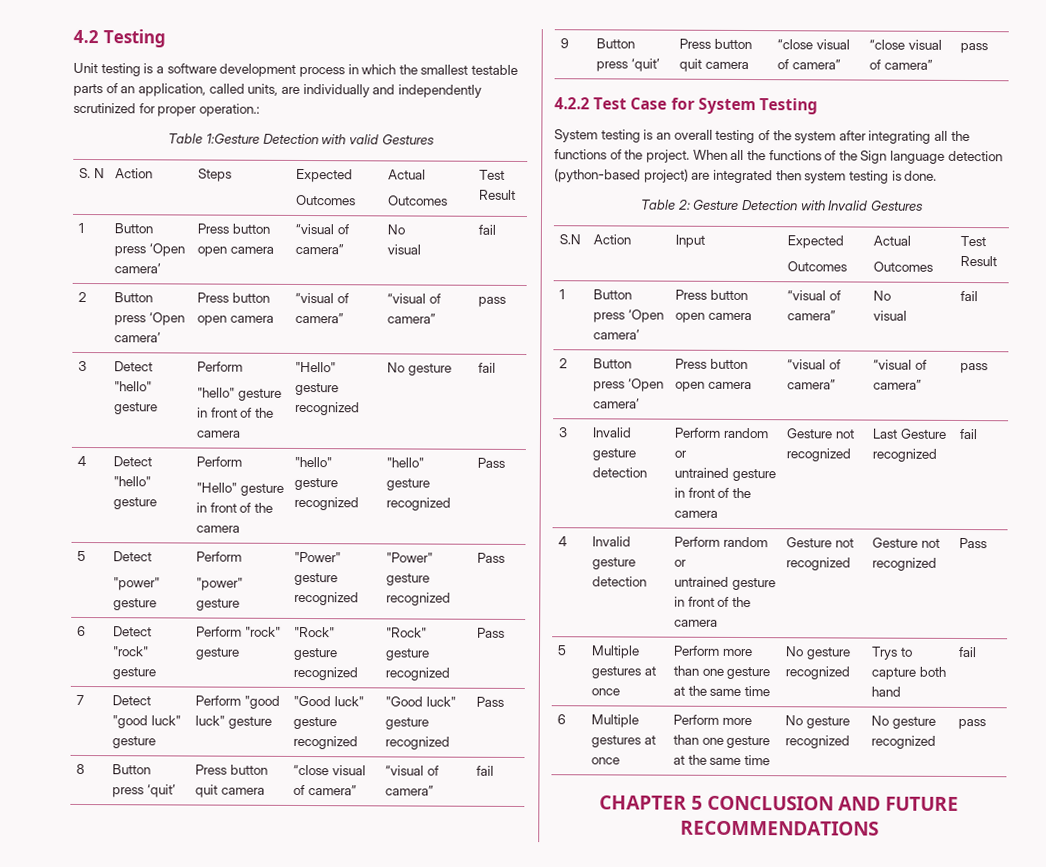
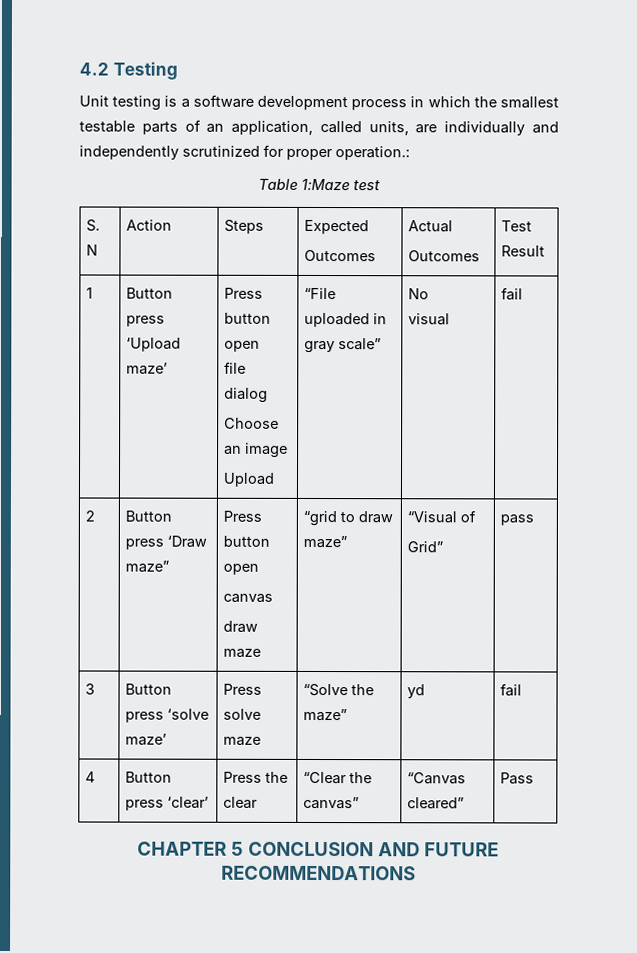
- Table 1:Gesture Detection with valid Gestures
+ Table 1:Maze test
  S. N | Action | Steps | Expected
  Outcomes | Actual
  Outcomes | Test Result
- 1 | Button press ‘Open camera’ | Press button open camera | “visual of camera” | No
+ 1 | Button press ‘Upload maze’ | Press button open
+ file dialog
+ Choose an image
+ Upload | “File uploaded in gray scale” | No
  visual | fail
- 2 | Button press ‘Open camera’ | Press button open camera | “visual of camera” | “visual of camera” | pass
- 3 | Detect "hello" gesture | Perform
- "hello" gesture in front of the camera | "Hello" gesture recognized | No gesture | fail
- 4 | Detect "hello" gesture | Perform
- "Hello" gesture in front of the camera | "hello" gesture recognized | "hello" gesture recognized | Pass
- 5 | Detect
- "power" gesture | Perform
- "power" gesture | "Power" gesture recognized | "Power" gesture recognized | Pass
- 6 | Detect "rock" gesture | Perform "rock" gesture | "Rock" gesture recognized | "Rock" gesture recognized | Pass
- 7 | Detect "good luck" gesture | Perform "good luck" gesture | "Good luck" gesture recognized | "Good luck" gesture recognized | Pass
- 8 | Button press ‘quit’ | Press button quit camera | “close visual of camera” | “visual of camera” | fail
- 9 | Button press ‘quit’ | Press button quit camera | “close visual of camera” | “close visual of camera” | pass
- 4.2.2 Test Case for System Testing
- System testing is an overall testing of the system after integrating all the functions of the project. When all the functions of the Sign language detection (python-based project) are integrated then system testing is done.
- Table 2: Gesture Detection with Invalid Gestures
- S.N | Action | Input | Expected
- Outcomes | Actual
- Outcomes | Test Result
- 1 | Button press ‘Open camera’ | Press button open camera | “visual of camera” | No
- visual | fail
- 2 | Button press ‘Open camera’ | Press button open camera | “visual of camera” | “visual of camera” | pass
- 3 | Invalid gesture detection | Perform random or
- untrained gesture in front of the camera | Gesture not recognized | Last Gesture recognized | fail
- 4 | Invalid gesture detection | Perform random or
- untrained gesture in front of the camera | Gesture not recognized | Gesture not recognized | Pass
- 5 | Multiple gestures at once | Perform more than one gesture at the same time | No gesture recognized | Trys to capture both hand | fail
- 6 | Multiple gestures at once | Perform more than one gesture at the same time | No gesture recognized | No gesture recognized | pass
+ 2 | Button press ‘Draw maze” | Press button open
+ canvas
+ draw maze | “grid to draw maze” | “Visual of
+ Grid” | pass
+ 3 | Button press ‘solve maze’ | Press solve maze | “Solve the maze” | yd | fail
+ 4 | Button press ‘clear’ | Press the clear | “Clear the canvas” | “Canvas cleared” | Pass

